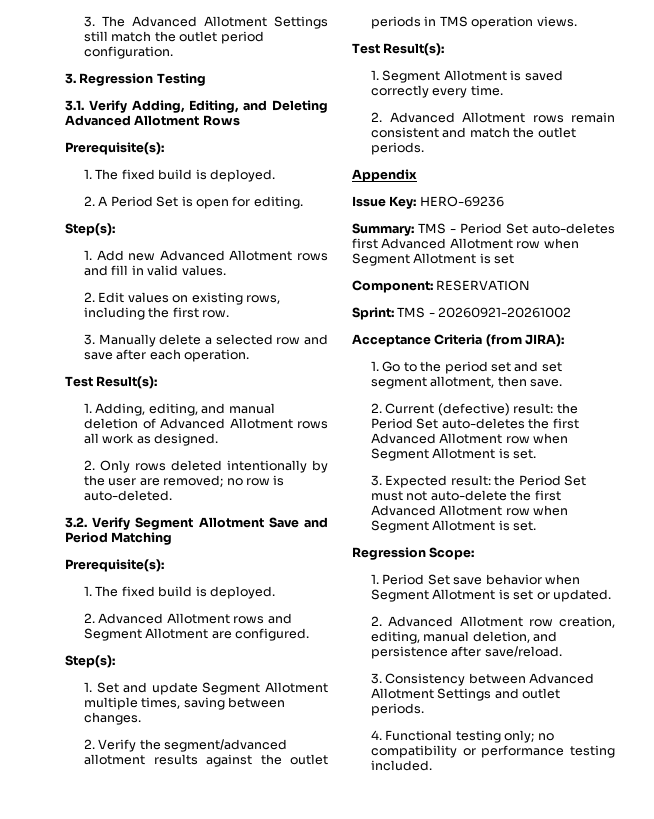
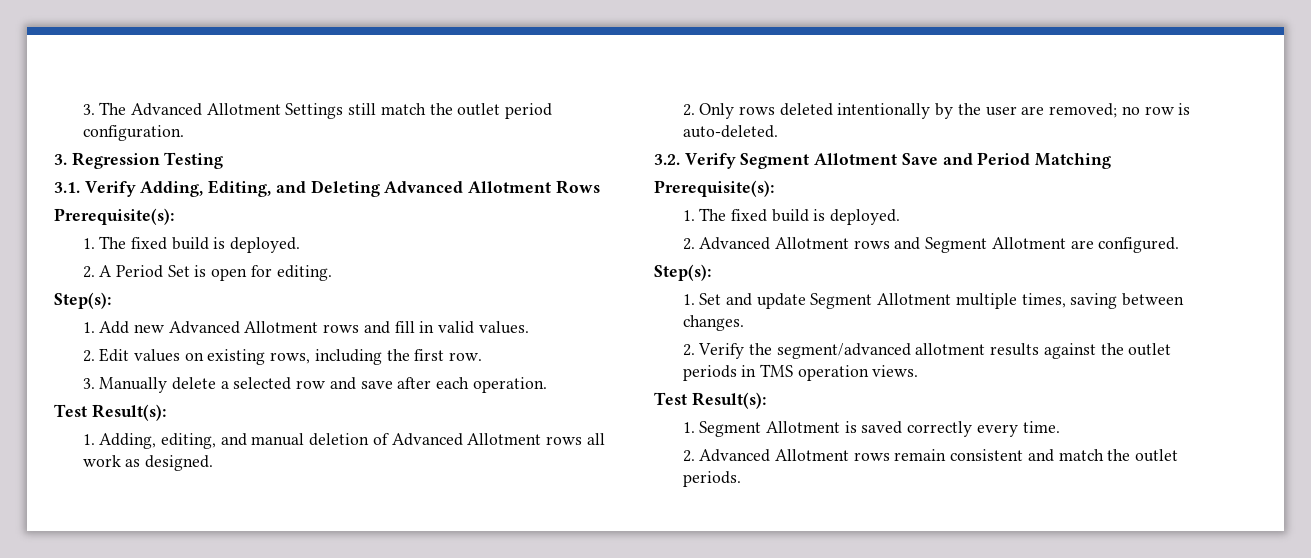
- Appendix
- Issue Key: HERO-69236
- Summary: TMS - Period Set auto-deletes first Advanced Allotment row when Segment Allotment is set
- Component: RESERVATION
- Sprint: TMS - 20260921-20261002
- Acceptance Criteria (from JIRA):
- 1. Go to the period set and set segment allotment, then save.
- 2. Current (defective) result: the Period Set auto-deletes the first Advanced Allotment row when Segment Allotment is set.
- 3. Expected result: the Period Set must not auto-delete the first Advanced Allotment row when Segment Allotment is set.
- Regression Scope:
- 1. Period Set save behavior when Segment Allotment is set or updated.
- 2. Advanced Allotment row creation, editing, manual deletion, and persistence after save/reload.
- 3. Consistency between Advanced Allotment Settings and outlet periods.
- 4. Functional testing only; no compatibility or performance testing included.

